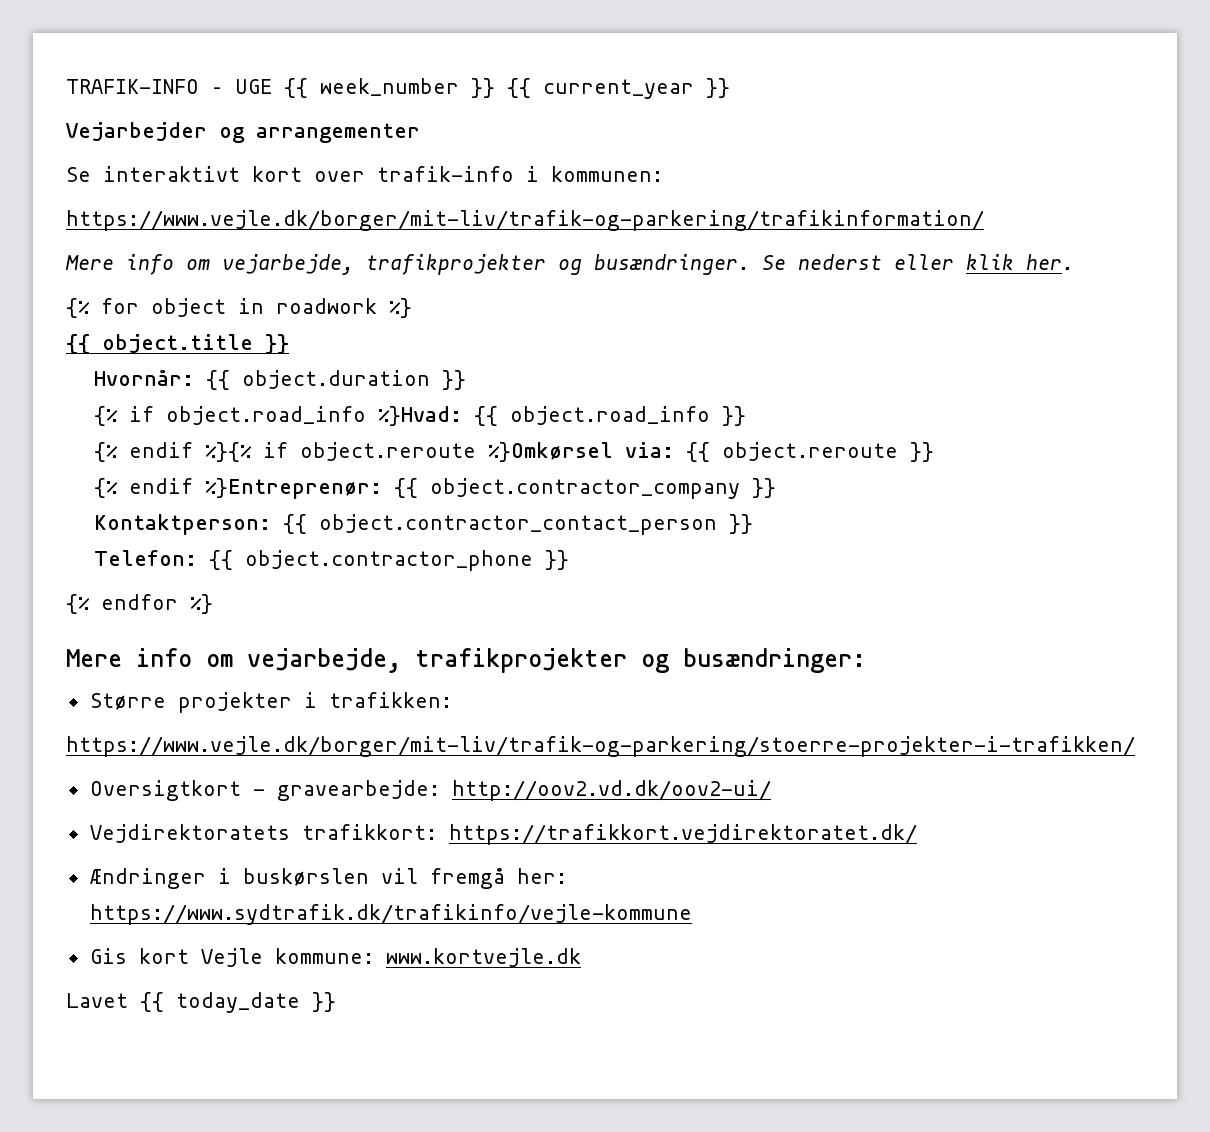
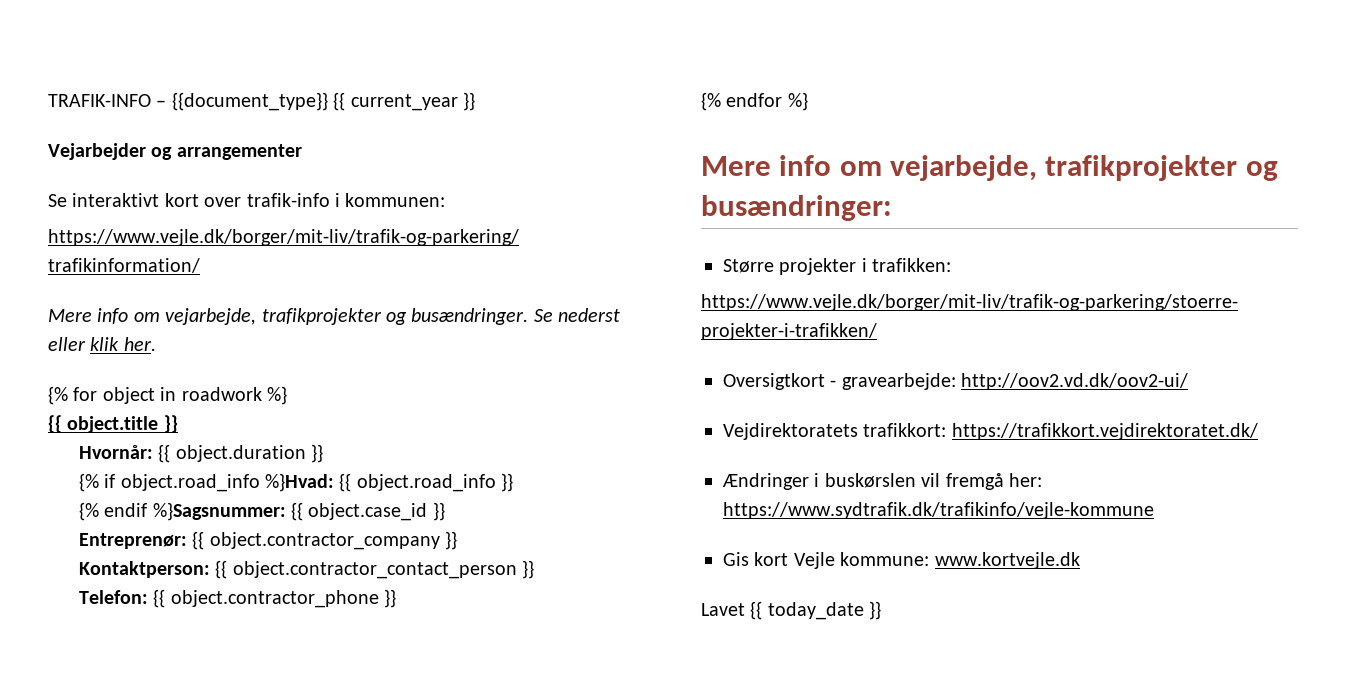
- TRAFIK-INFO – UGE {{ week_number }} {{ current_year }}
+ TRAFIK-INFO – {{document_type}} {{ current_year }}
- {% endif %}{% if object.reroute %}Omkørsel via: {{ object.reroute }}
- {% endif %}Entreprenør: {{ object.contractor_company }}
+ {% endif %}Sagsnummer: {{ object.case_id }}
+ Entreprenør: {{ object.contractor_company }}

